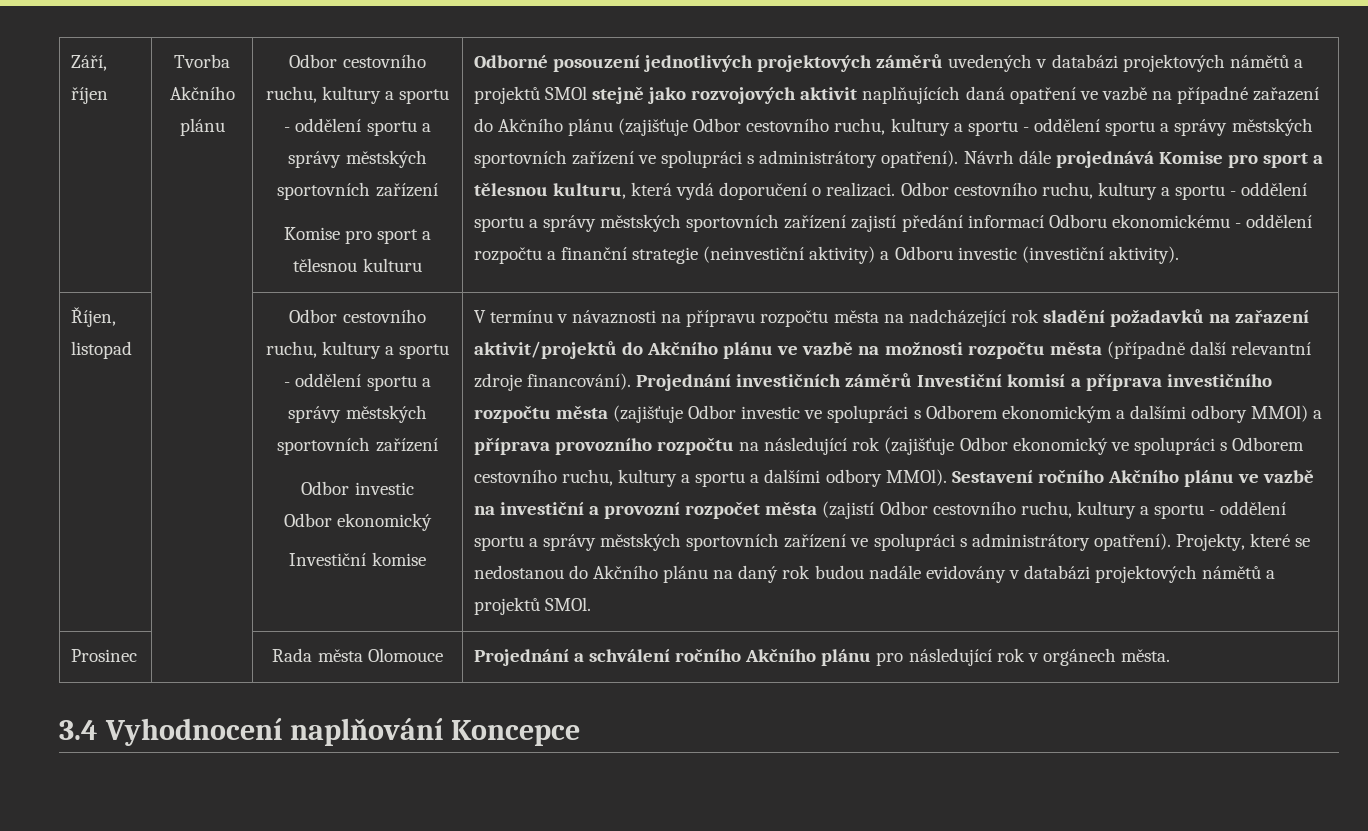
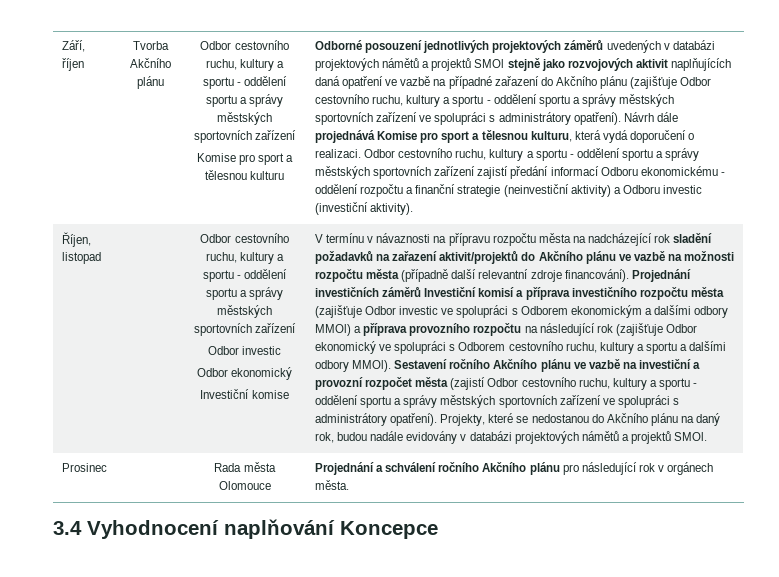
- Projekty, které se nedostanou do Akčního plánu na daný rok budou nadále evidovány v databázi projektových námětů a projektů SMOl.
+ Projekty, které se nedostanou do Akčního plánu na daný rok, budou nadále evidovány v databázi projektových námětů a projektů SMOl.

